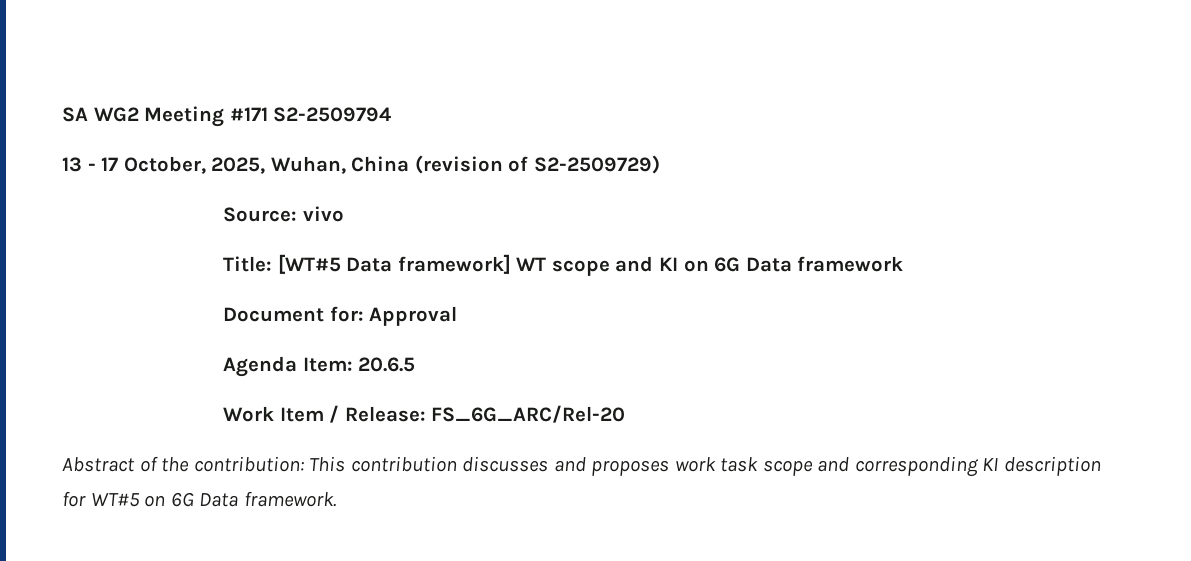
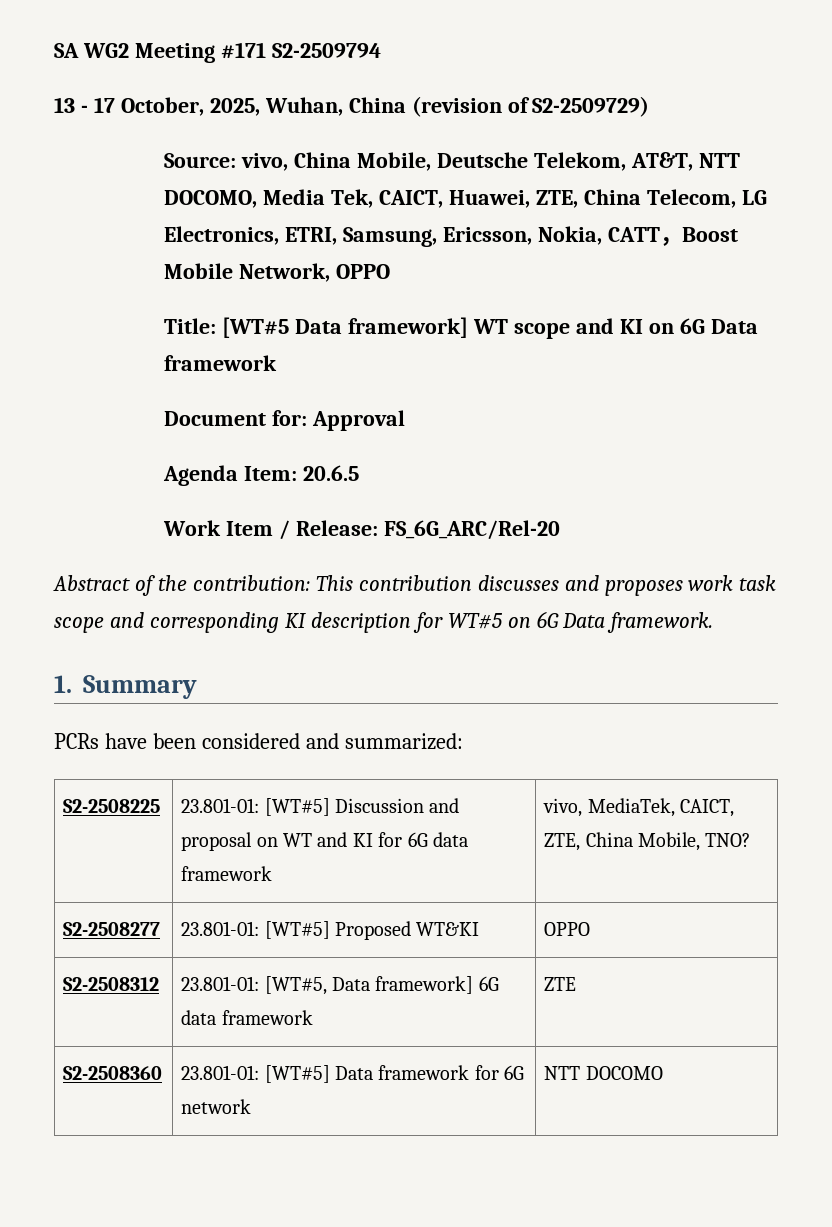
- Source: vivo
+ Source: vivo, China Mobile, Deutsche Telekom, AT&T, NTT DOCOMO, Media Tek, CAICT, Huawei, ZTE, China Telecom, LG Electronics, ETRI, Samsung, Ericsson, Nokia, CATT，Boost Mobile Network, OPPO
+ 1. Summary
+ PCRs have been considered and summarized:
+ S2-2508225 | 23.801-01: [WT#5] Discussion and proposal on WT and KI for 6G data framework | vivo, MediaTek, CAICT, ZTE, China Mobile, TNO?
+ S2-2508277 | 23.801-01: [WT#5] Proposed WT&KI | OPPO
+ S2-2508312 | 23.801-01: [WT#5, Data framework] 6G data framework | ZTE
+ S2-2508360 | 23.801-01: [WT#5] Data framework for 6G network | NTT DOCOMO

